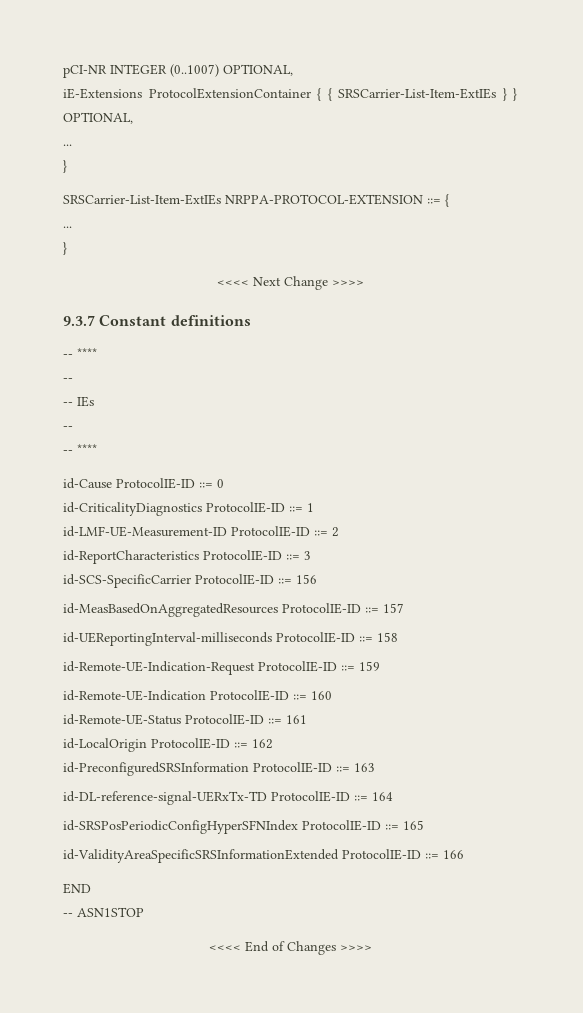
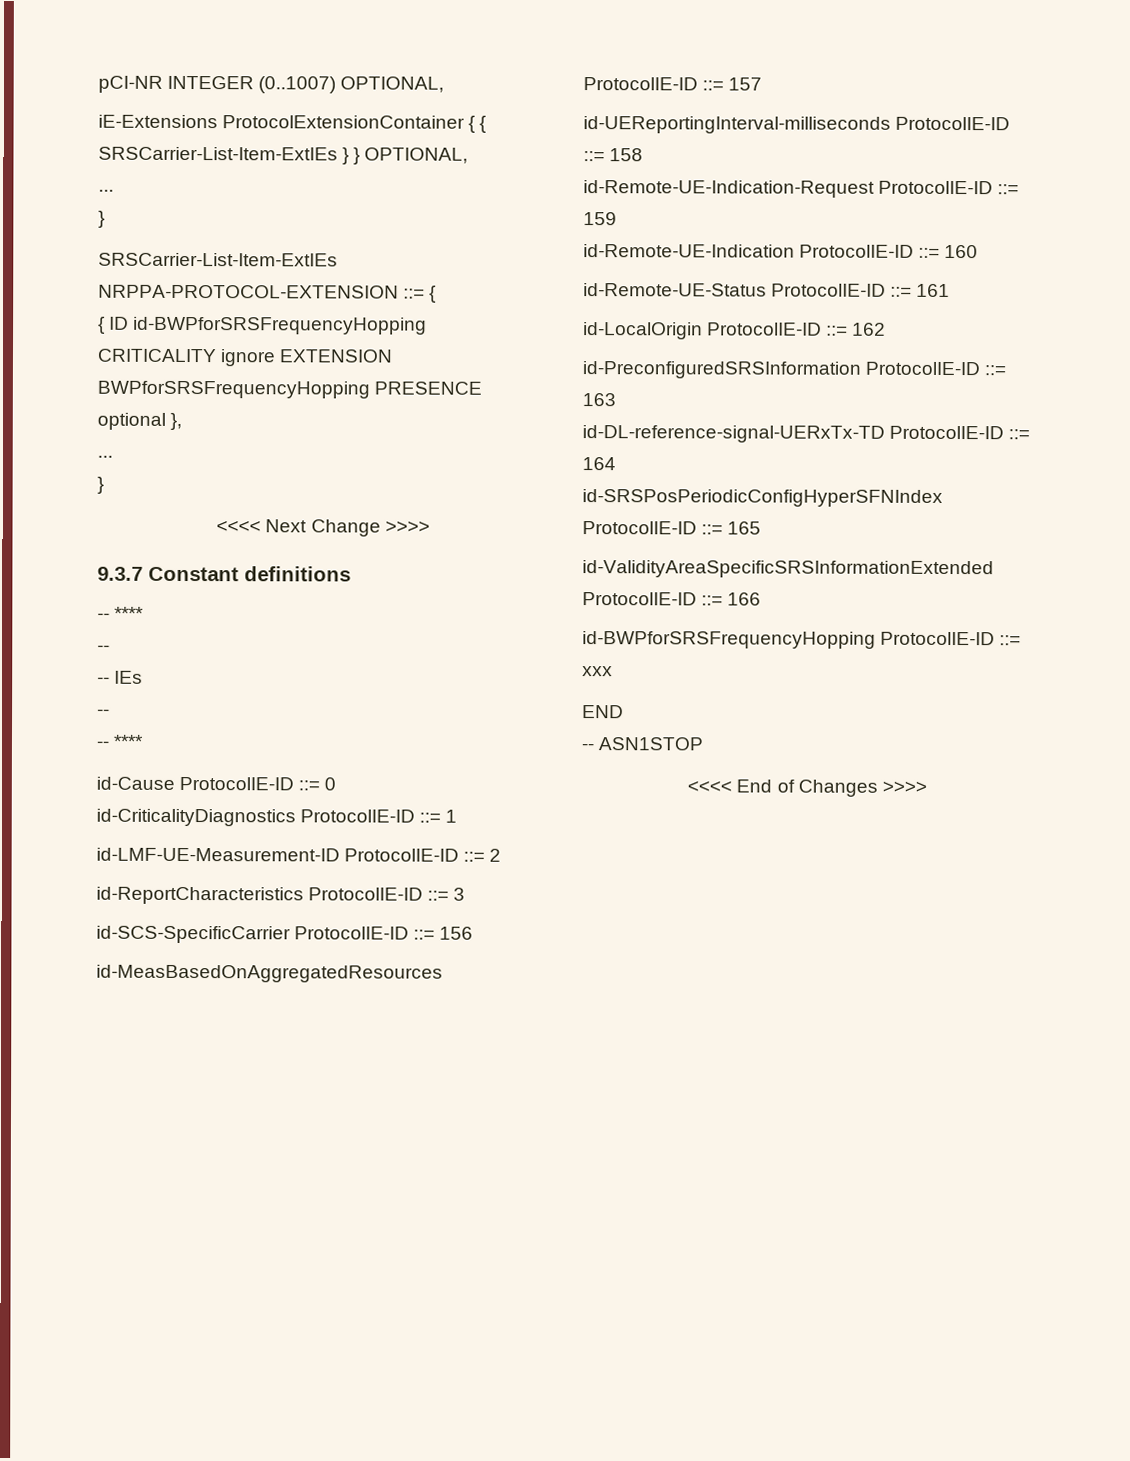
+ { ID id-BWPforSRSFrequencyHopping CRITICALITY ignore EXTENSION BWPforSRSFrequencyHopping PRESENCE optional },
+ id-BWPforSRSFrequencyHopping ProtocolIE-ID ::= xxx

